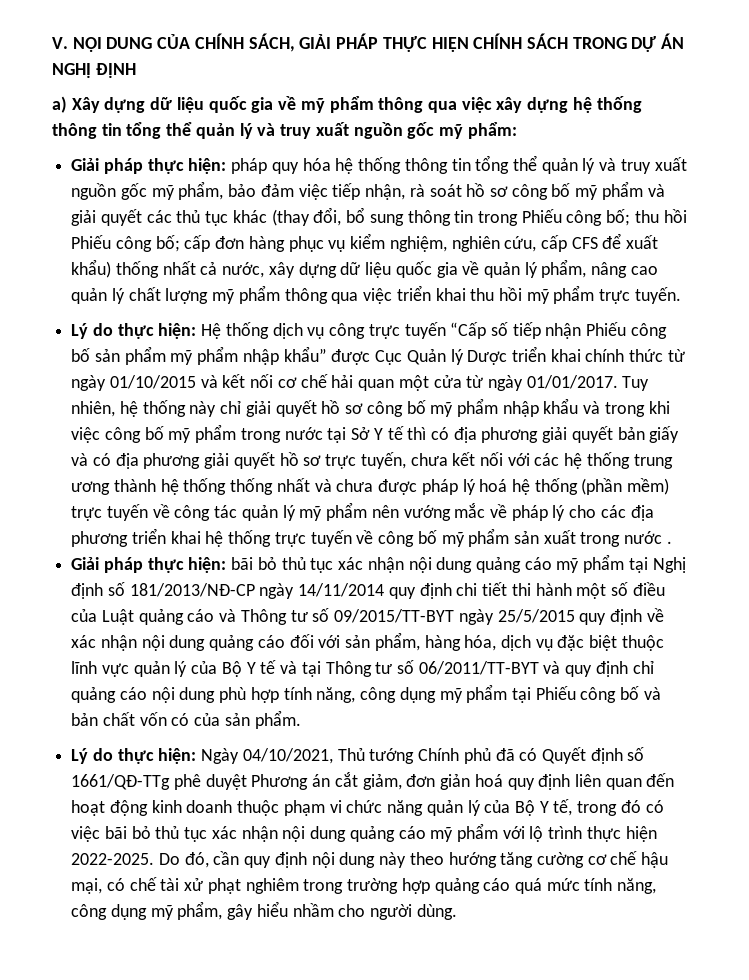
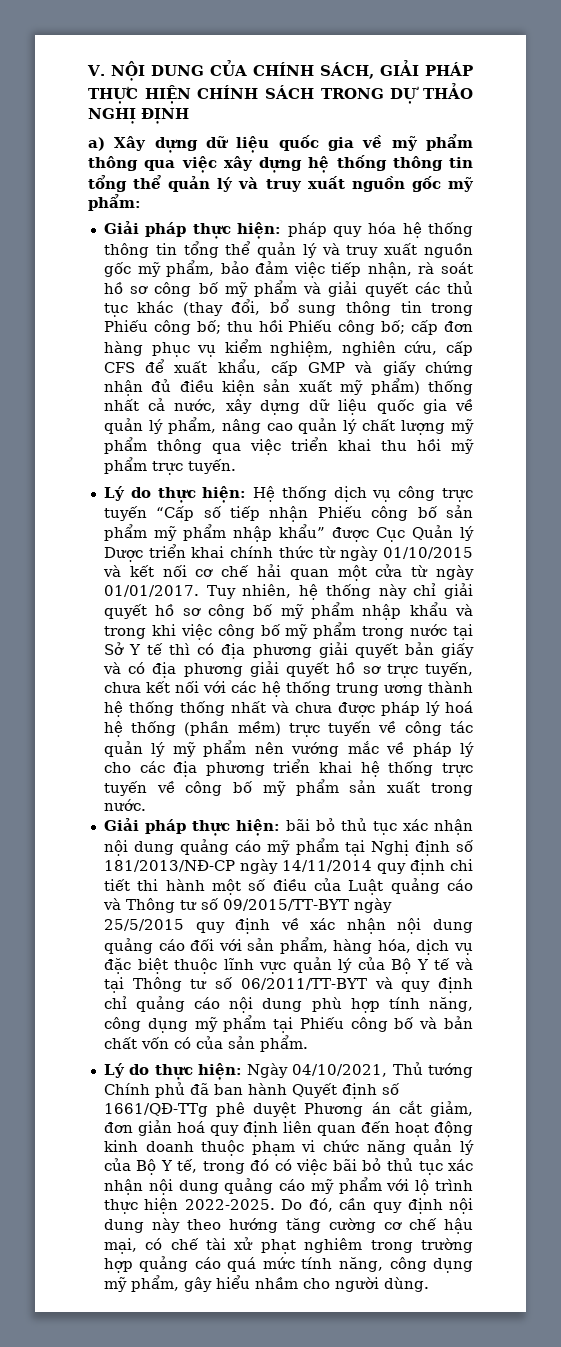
- V. NỘI DUNG CỦA CHÍNH SÁCH, GIẢI PHÁP THỰC HIỆN CHÍNH SÁCH TRONG DỰ ÁN NGHỊ ĐỊNH
+ V. NỘI DUNG CỦA CHÍNH SÁCH, GIẢI PHÁP THỰC HIỆN CHÍNH SÁCH TRONG DỰ THẢO NGHỊ ĐỊNH
- cấp đơn hàng phục vụ kiểm nghiệm, nghiên cứu, cấp CFS để xuất khẩu) thống nhất cả nước, xây dựng dữ liệu quốc gia về quản lý phẩm, nâng cao quản lý chất lượng mỹ phẩm thông qua việc triển khai thu hồi mỹ phẩm trực tuyến.
+ cấp đơn hàng phục vụ kiểm nghiệm, nghiên cứu, cấp CFS để xuất khẩu, cấp GMP và giấy chứng nhận đủ điều kiện sản xuất mỹ phẩm) thống nhất cả nước, xây dựng dữ liệu quốc gia về quản lý phẩm, nâng cao quản lý chất lượng mỹ phẩm thông qua việc triển khai thu hồi mỹ phẩm trực tuyến.
- Tuy nhiên, hệ thống này chỉ giải quyết hồ sơ công bố mỹ phẩm nhập khẩu và trong khi việc công bố mỹ phẩm trong nước tại Sở Y tế thì có địa phương giải quyết bản giấy và có địa phương giải quyết hồ sơ trực tuyến, chưa kết nối với các hệ thống trung ương thành hệ thống thống nhất và chưa được pháp lý hoá hệ thống (phần mềm) trực tuyến về công tác quản lý mỹ phẩm nên vướng mắc về pháp lý cho các địa phương triển khai hệ thống trực tuyến về công bố mỹ phẩm sản xuất trong nước .
+ Tuy nhiên, hệ thống này chỉ giải quyết hồ sơ công bố mỹ phẩm nhập khẩu và trong khi việc công bố mỹ phẩm trong nước tại Sở Y tế thì có địa phương giải quyết bản giấy và có địa phương giải quyết hồ sơ trực tuyến, chưa kết nối với các hệ thống trung ương thành hệ thống thống nhất và chưa được pháp lý hoá hệ thống (phần mềm) trực tuyến về công tác quản lý mỹ phẩm nên vướng mắc về pháp lý cho các địa phương triển khai hệ thống trực tuyến về công bố mỹ phẩm sản xuất trong nước.
- Ngày 04/10/2021, Thủ tướng Chính phủ đã có Quyết định số 1661/QĐ-TTg phê duyệt Phương án cắt giảm, đơn giản hoá quy định liên quan đến hoạt động kinh doanh thuộc phạm vi chức năng quản lý của Bộ Y tế, trong đó có việc bãi bỏ thủ tục xác nhận nội dung quảng cáo mỹ phẩm với lộ trình thực hiện 2022-2025.
+ Ngày 04/10/2021, Thủ tướng Chính phủ đã ban hành Quyết định số 1661/QĐ-TTg phê duyệt Phương án cắt giảm, đơn giản hoá quy định liên quan đến hoạt động kinh doanh thuộc phạm vi chức năng quản lý của Bộ Y tế, trong đó có việc bãi bỏ thủ tục xác nhận nội dung quảng cáo mỹ phẩm với lộ trình thực hiện 2022-2025.

